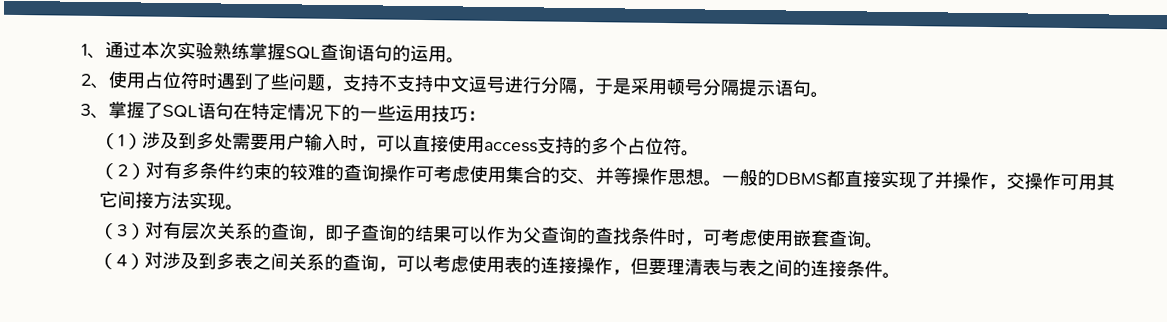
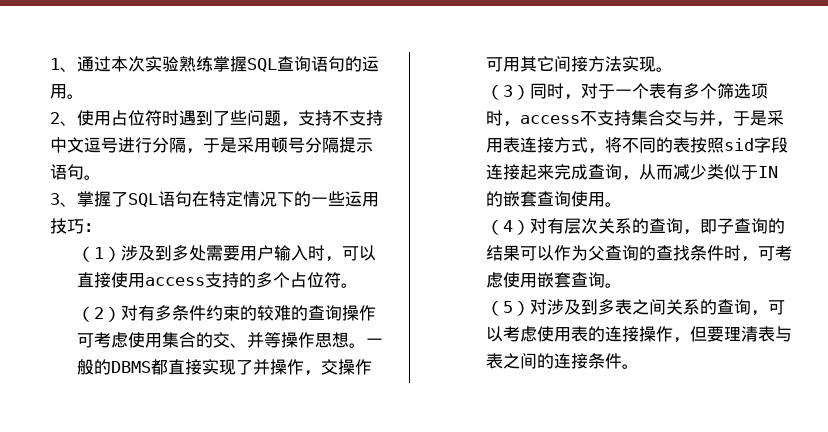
- （3）对有层次关系的查询，即子查询的结果可以作为父查询的查找条件时，可考虑使用嵌套查询。
+ （3）同时，对于一个表有多个筛选项时，access不支持集合交与并，于是采用表连接方式，将不同的表按照sid字段连接起来完成查询，从而减少类似于IN的嵌套查询使用。
+ （4）对有层次关系的查询，即子查询的结果可以作为父查询的查找条件时，可考虑使用嵌套查询。
- （4）对涉及到多表之间关系的查询，可以考虑使用表的连接操作，但要理清表与表之间的连接条件。
+ （5）对涉及到多表之间关系的查询，可以考虑使用表的连接操作，但要理清表与表之间的连接条件。

